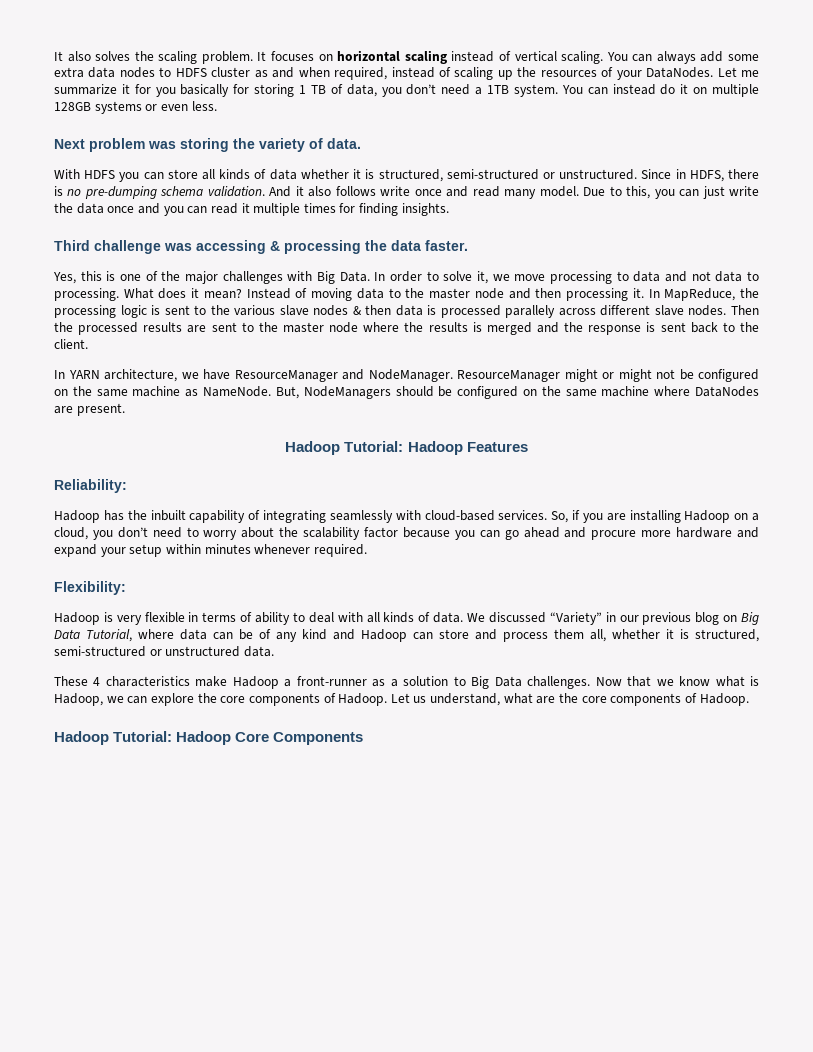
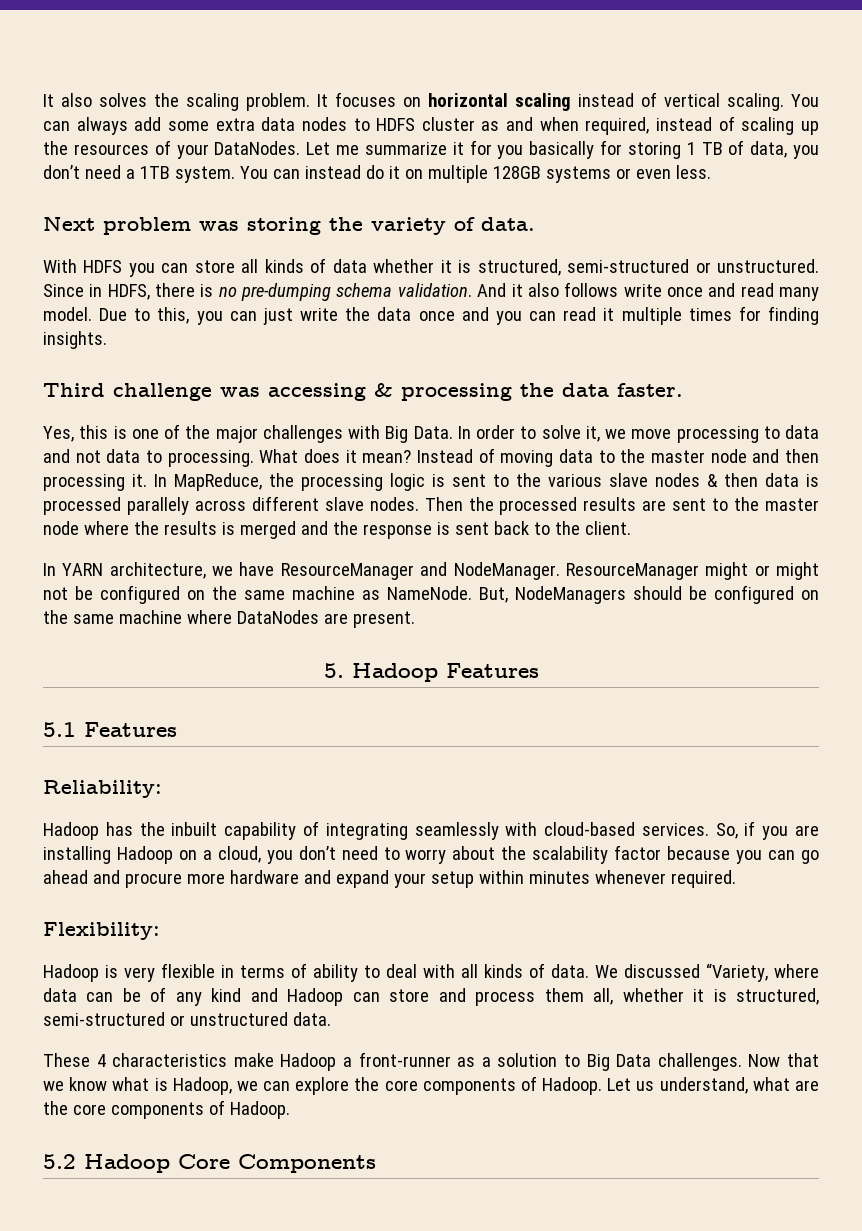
- Hadoop Tutorial: Hadoop Features
+ 5. Hadoop Features
+ 5.1 Features
- We discussed “Variety” in our previous blog on Big Data Tutorial, where data can be of any kind and Hadoop can store and process them all, whether it is structured, semi-structured or unstructured data.
+ We discussed “Variety, where data can be of any kind and Hadoop can store and process them all, whether it is structured, semi-structured or unstructured data.
- Hadoop Tutorial: Hadoop Core Components
+ 5.2 Hadoop Core Components

